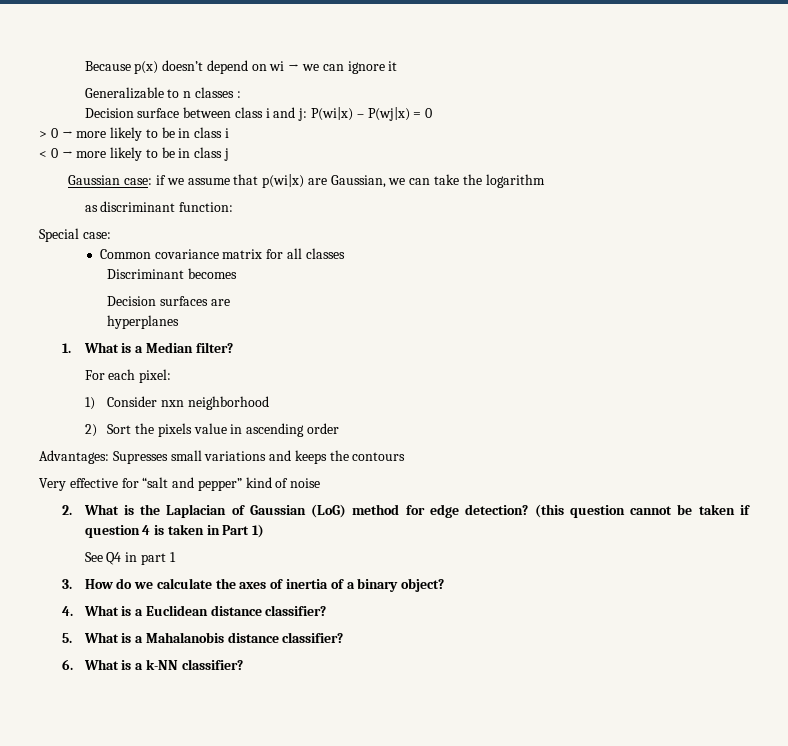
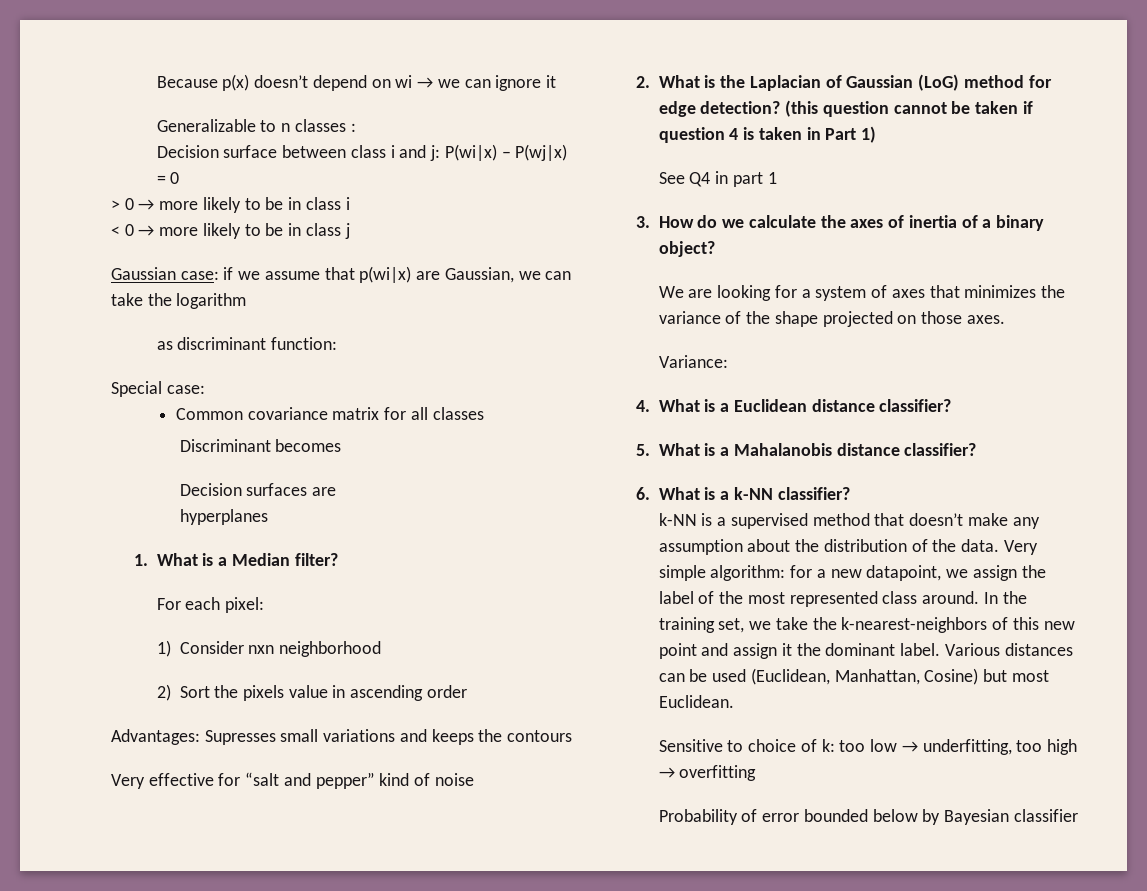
+ We are looking for a system of axes that minimizes the variance of the shape projected on those axes.
+ Variance:
+ k-NN is a supervised method that doesn’t make any assumption about the distribution of the data. Very simple algorithm: for a new datapoint, we assign the label of the most represented class around. In the training set, we take the k-nearest-neighbors of this new point and assign it the dominant label. Various distances can be used (Euclidean, Manhattan, Cosine) but most Euclidean.
+ Sensitive to choice of k: too low → underfitting, too high → overfitting
+ Probability of error bounded below by Bayesian classifier

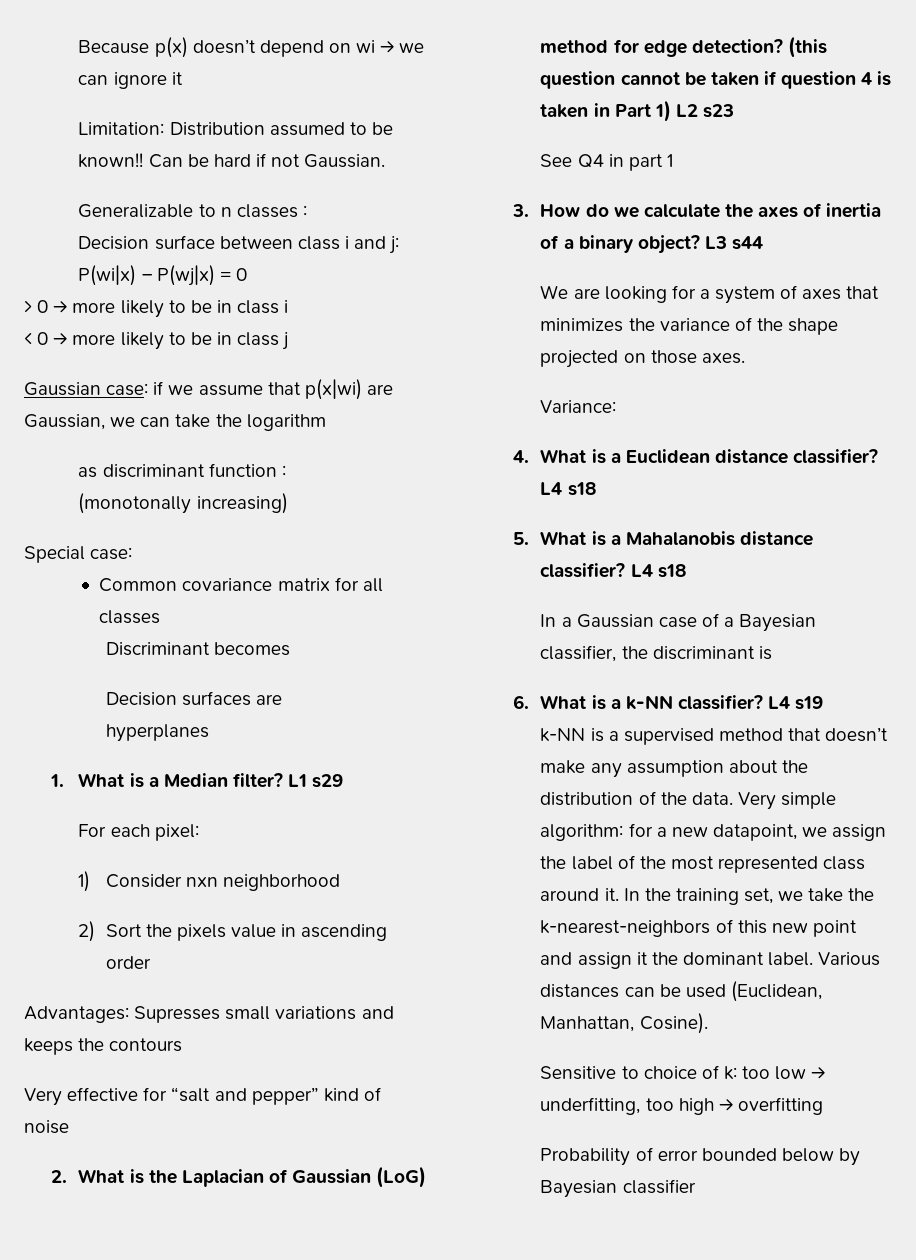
+ Limitation: Distribution assumed to be known!! Can be hard if not Gaussian.
- Gaussian case: if we assume that p(wi|x) are Gaussian, we can take the logarithm
+ Gaussian case: if we assume that p(x|wi) are Gaussian, we can take the logarithm
- as discriminant function:
+ as discriminant function :
+ (monotonally increasing)
+ L1 s29
- (this question cannot be taken if question 4 is taken in Part 1)
+ (this question cannot be taken if question 4 is taken in Part 1) L2 s23
+ L3 s44
- 4. What is a Euclidean distance classifier?
+ 4. What is a Euclidean distance classifier? L4 s18
- 5. What is a Mahalanobis distance classifier?
+ 5. What is a Mahalanobis distance classifier? L4 s18
+ In a Gaussian case of a Bayesian classifier, the discriminant is
+ L4 s19
- Very simple algorithm: for a new datapoint, we assign the label of the most represented class around.
+ Very simple algorithm: for a new datapoint, we assign the label of the most represented class around it.
- Various distances can be used (Euclidean, Manhattan, Cosine) but most Euclidean.
+ Various distances can be used (Euclidean, Manhattan, Cosine).

